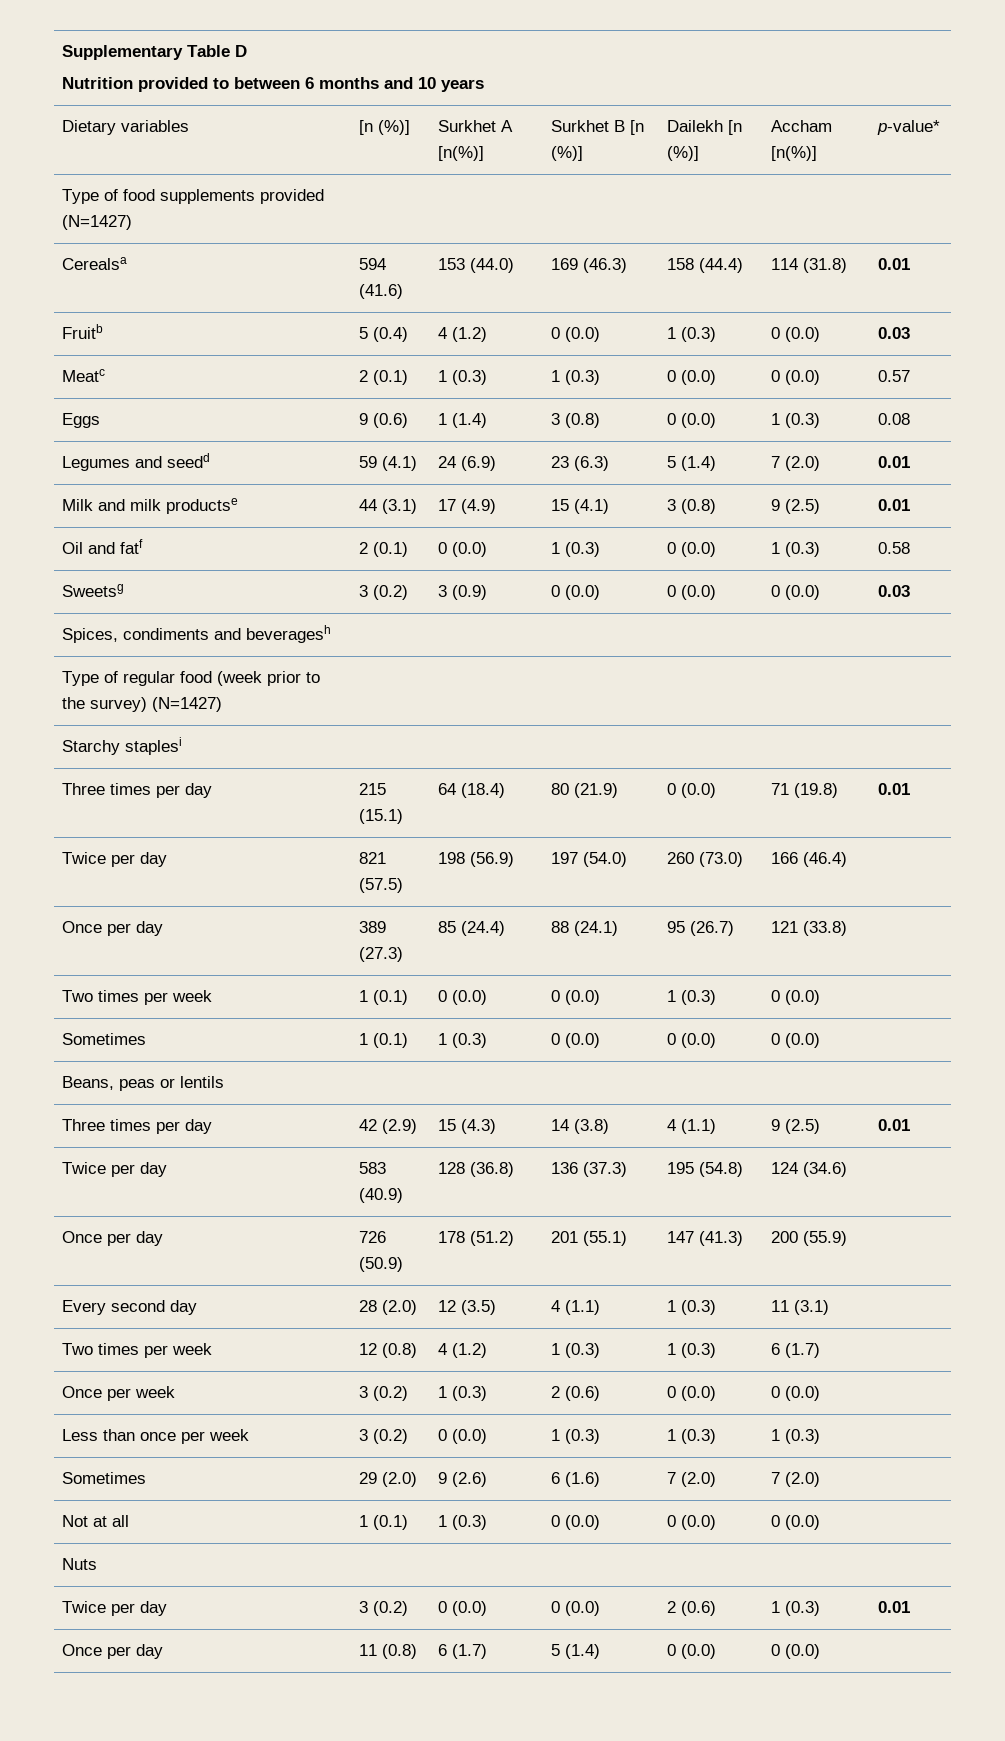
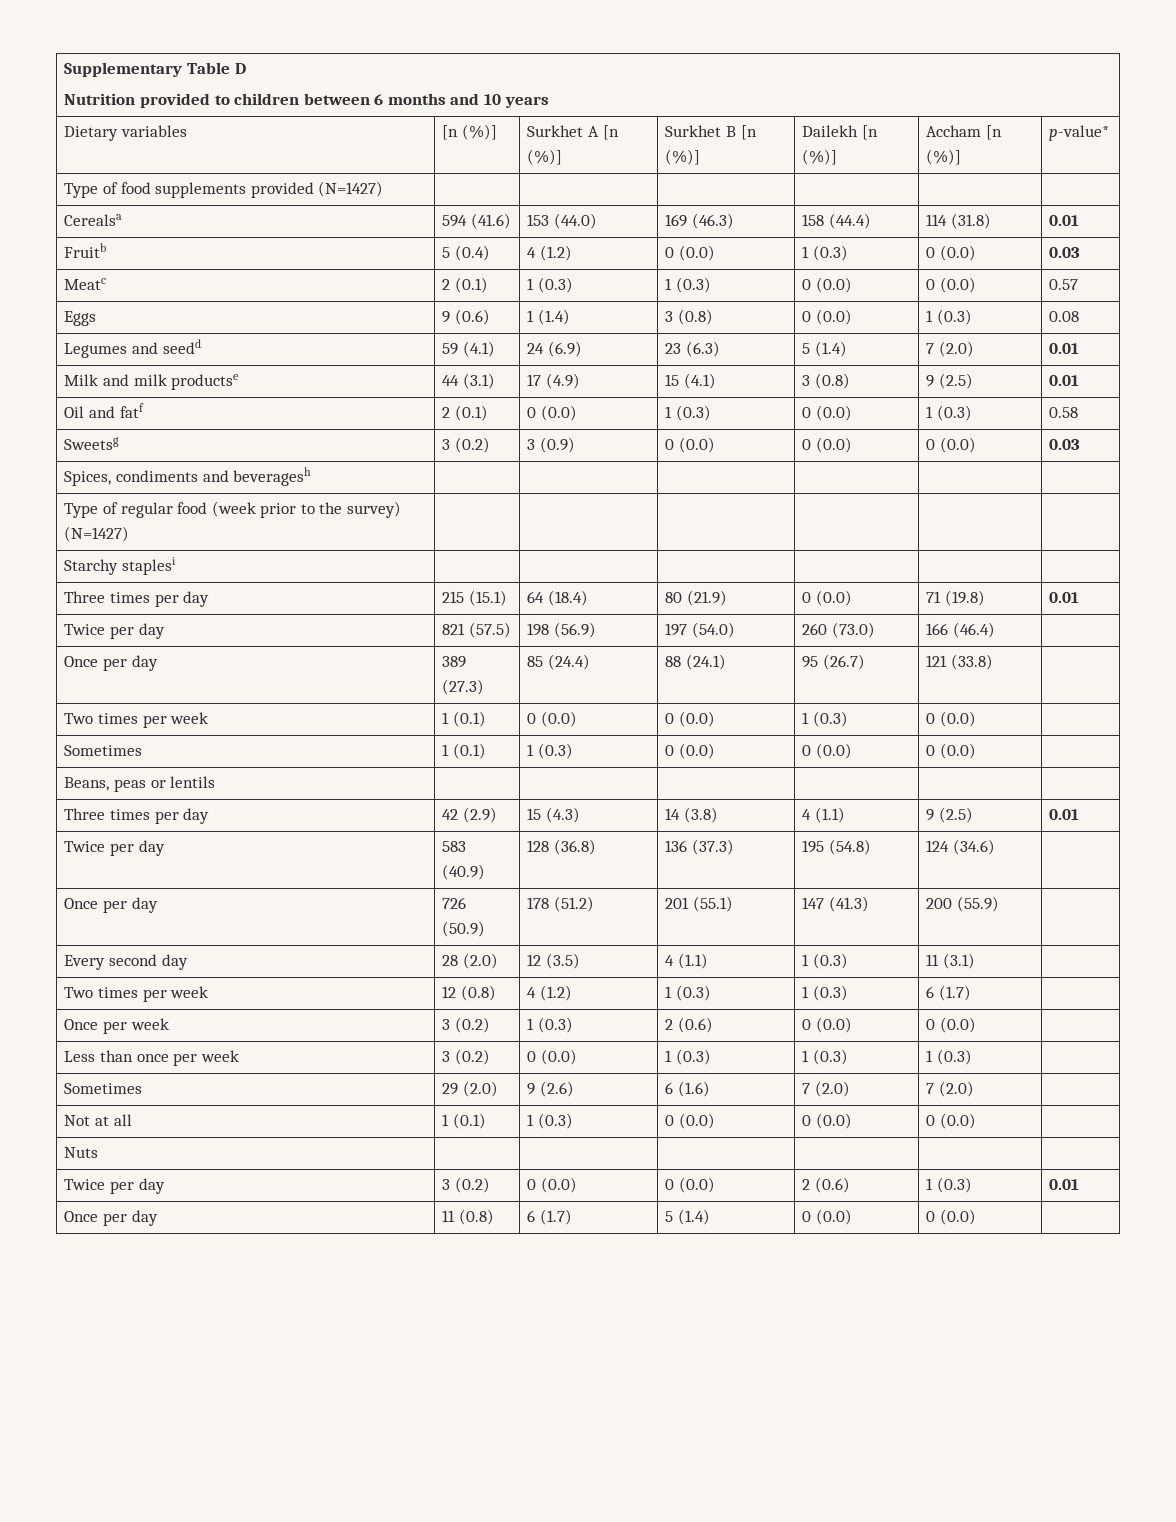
  Supplementary Table D
- Nutrition provided to between 6 months and 10 years
+ Nutrition provided to children between 6 months and 10 years
- Dietary variables | [n (%)] | Surkhet A [n(%)] | Surkhet B [n (%)] | Dailekh [n (%)] | Accham [n(%)] | p-value*
+ Dietary variables | [n (%)] | Surkhet A [n (%)] | Surkhet B [n (%)] | Dailekh [n (%)] | Accham [n (%)] | p-value*

